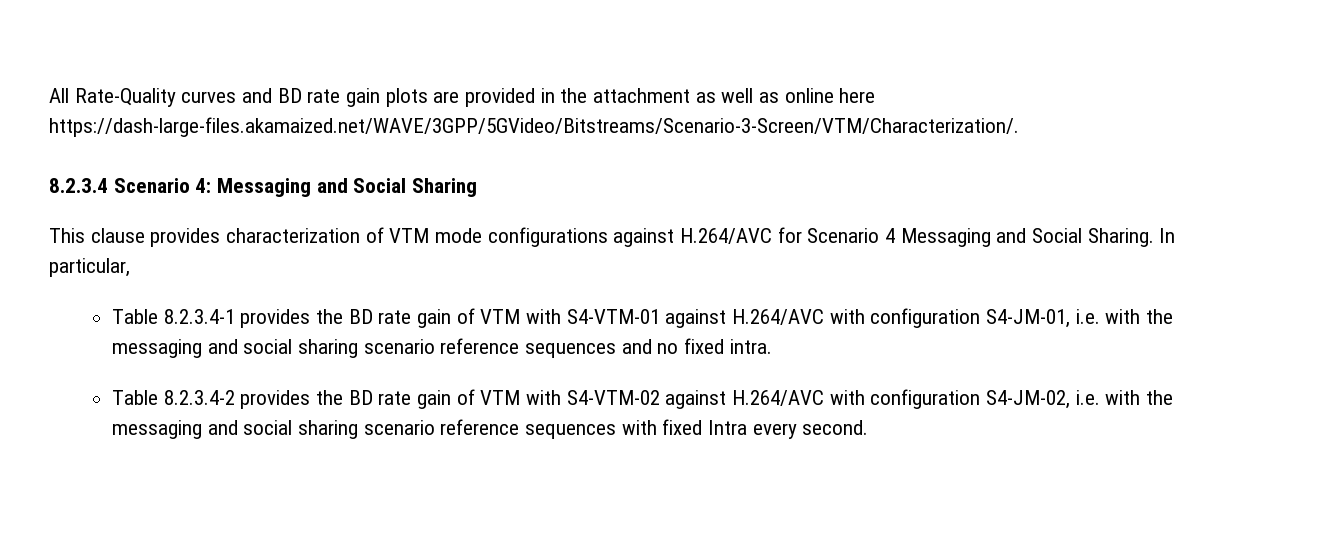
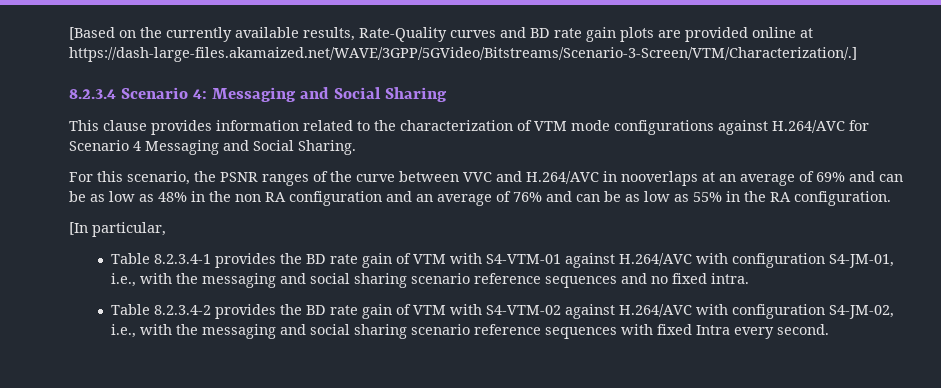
- All Rate-Quality curves and BD rate gain plots are provided in the attachment as well as online here https://dash-large-files.akamaized.net/WAVE/3GPP/5GVideo/Bitstreams/Scenario-3-Screen/VTM/Characterization/.
+ [Based on the currently available results, Rate-Quality curves and BD rate gain plots are provided online at https://dash-large-files.akamaized.net/WAVE/3GPP/5GVideo/Bitstreams/Scenario-3-Screen/VTM/Characterization/.]
- This clause provides characterization of VTM mode configurations against H.264/AVC for Scenario 4 Messaging and Social Sharing. In particular,
+ This clause provides information related to the characterization of VTM mode configurations against H.264/AVC for Scenario 4 Messaging and Social Sharing.
+ For this scenario, the PSNR ranges of the curve between VVC and H.264/AVC in nooverlaps at an average of 69% and can be as low as 48% in the non RA configuration and an average of 76% and can be as low as 55% in the RA configuration.
+ [In particular,
- Table 8.2.3.4-1 provides the BD rate gain of VTM with S4-VTM-01 against H.264/AVC with configuration S4-JM-01, i.e. with the messaging and social sharing scenario reference sequences and no fixed intra.
+ Table 8.2.3.4-1 provides the BD rate gain of VTM with S4-VTM-01 against H.264/AVC with configuration S4-JM-01, i.e., with the messaging and social sharing scenario reference sequences and no fixed intra.
- Table 8.2.3.4-2 provides the BD rate gain of VTM with S4-VTM-02 against H.264/AVC with configuration S4-JM-02, i.e. with the messaging and social sharing scenario reference sequences with fixed Intra every second.
+ Table 8.2.3.4-2 provides the BD rate gain of VTM with S4-VTM-02 against H.264/AVC with configuration S4-JM-02, i.e., with the messaging and social sharing scenario reference sequences with fixed Intra every second.

